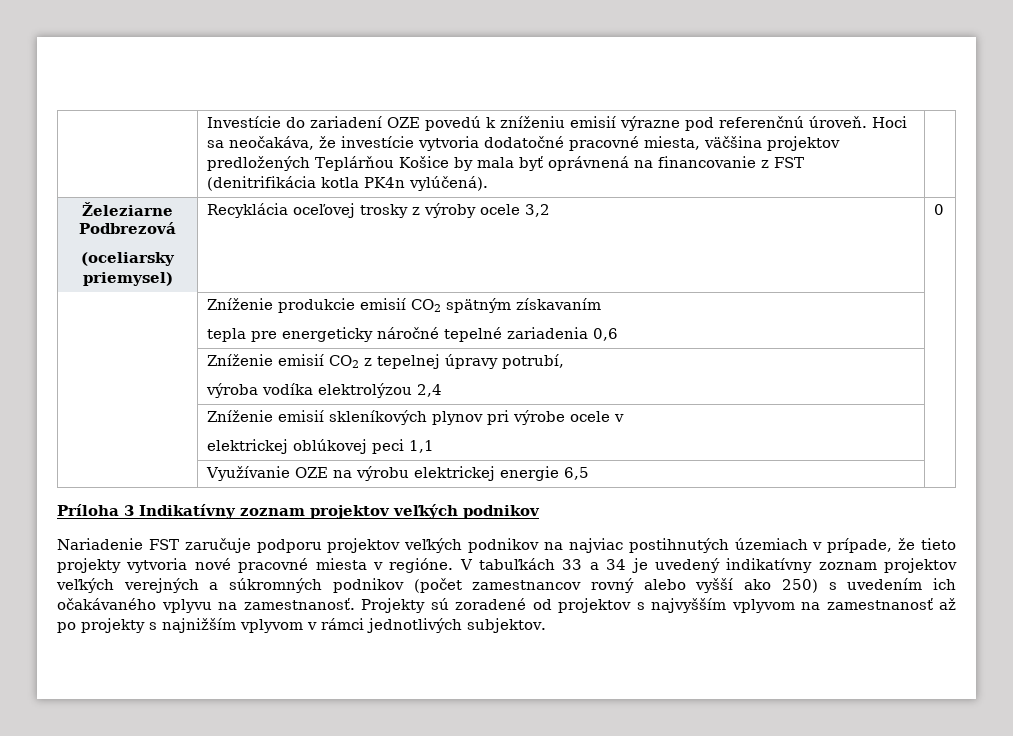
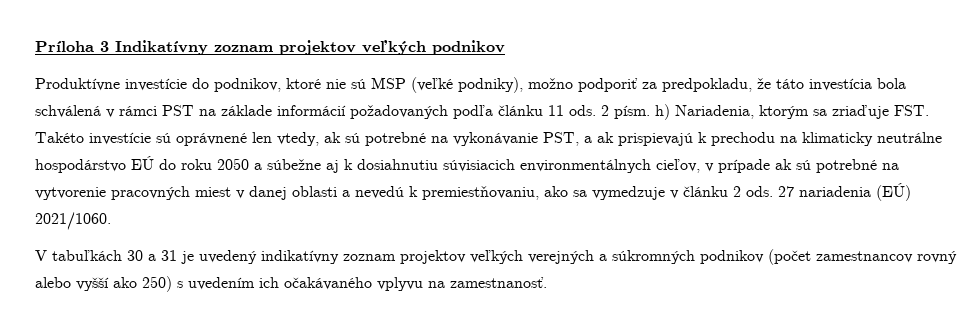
- | Investície do zariadení OZE povedú k zníženiu emisií výrazne pod referenčnú úroveň. Hoci sa neočakáva, že investície vytvoria dodatočné pracovné miesta, väčšina projektov predložených Teplárňou Košice by mala byť oprávnená na financovanie z FST (denitrifikácia kotla PK4n vylúčená). |
- Železiarne Podbrezová
- (oceliarsky priemysel) | Recyklácia oceľovej trosky z výroby ocele 3,2 | 0
- | Zníženie produkcie emisií CO2 spätným získavaním
- tepla pre energeticky náročné tepelné zariadenia 0,6 |
- | Zníženie emisií CO2 z tepelnej úpravy potrubí,
- výroba vodíka elektrolýzou 2,4 |
- | Zníženie emisií skleníkových plynov pri výrobe ocele v
- elektrickej oblúkovej peci 1,1 |
- | Využívanie OZE na výrobu elektrickej energie 6,5 |
- Nariadenie FST zaručuje podporu projektov veľkých podnikov na najviac postihnutých územiach v prípade, že tieto projekty vytvoria nové pracovné miesta v regióne. V tabuľkách 33 a 34 je uvedený indikatívny zoznam projektov veľkých verejných a súkromných podnikov (počet zamestnancov rovný alebo vyšší ako 250) s uvedením ich očakávaného vplyvu na zamestnanosť. Projekty sú zoradené od projektov s najvyšším vplyvom na zamestnanosť až po projekty s najnižším vplyvom v rámci jednotlivých subjektov.
+ Produktívne investície do podnikov, ktoré nie sú MSP (veľké podniky), možno podporiť za predpokladu, že táto investícia bola schválená v rámci PST na základe informácií požadovaných podľa článku 11 ods. 2 písm. h) Nariadenia, ktorým sa zriaďuje FST. Takéto investície sú oprávnené len vtedy, ak sú potrebné na vykonávanie PST, a ak prispievajú k prechodu na klimaticky neutrálne hospodárstvo EÚ do roku 2050 a súbežne aj k dosiahnutiu súvisiacich environmentálnych cieľov, v prípade ak sú potrebné na vytvorenie pracovných miest v danej oblasti a nevedú k premiestňovaniu, ako sa vymedzuje v článku 2 ods. 27 nariadenia (EÚ) 2021/1060.
+ V tabuľkách 30 a 31 je uvedený indikatívny zoznam projektov veľkých verejných a súkromných podnikov (počet zamestnancov rovný alebo vyšší ako 250) s uvedením ich očakávaného vplyvu na zamestnanosť.

